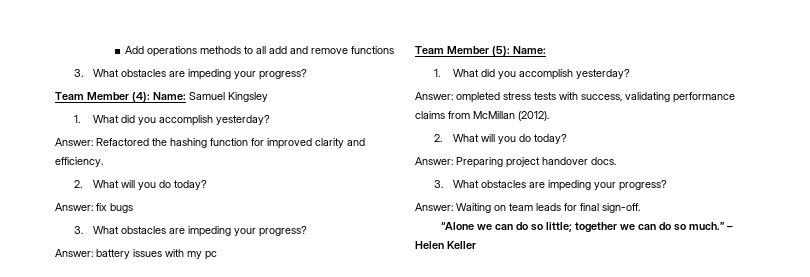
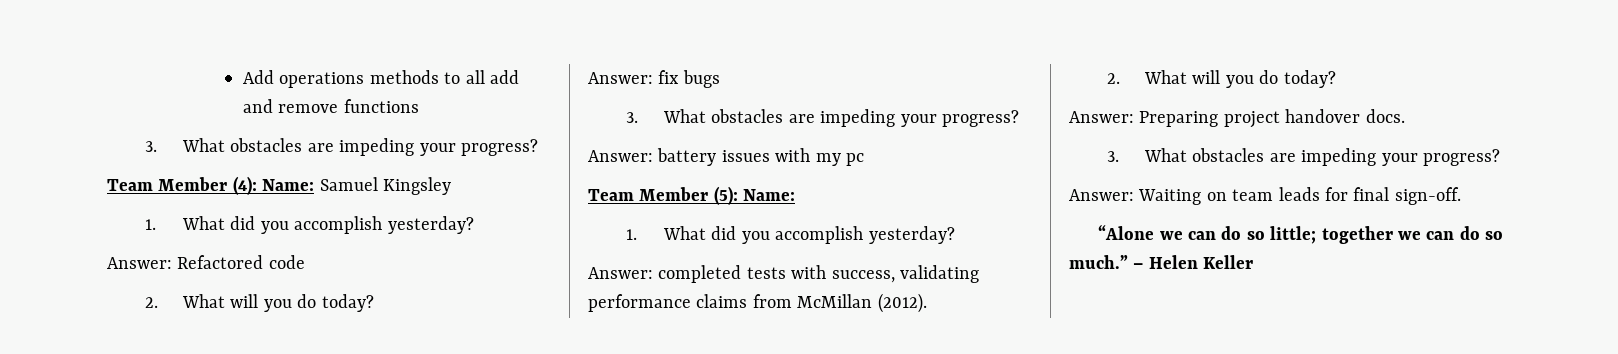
- Answer: Refactored the hashing function for improved clarity and efficiency.
+ Answer: Refactored code
- Answer: ompleted stress tests with success, validating performance claims from McMillan (2012).
+ Answer: completed tests with success, validating performance claims from McMillan (2012).

